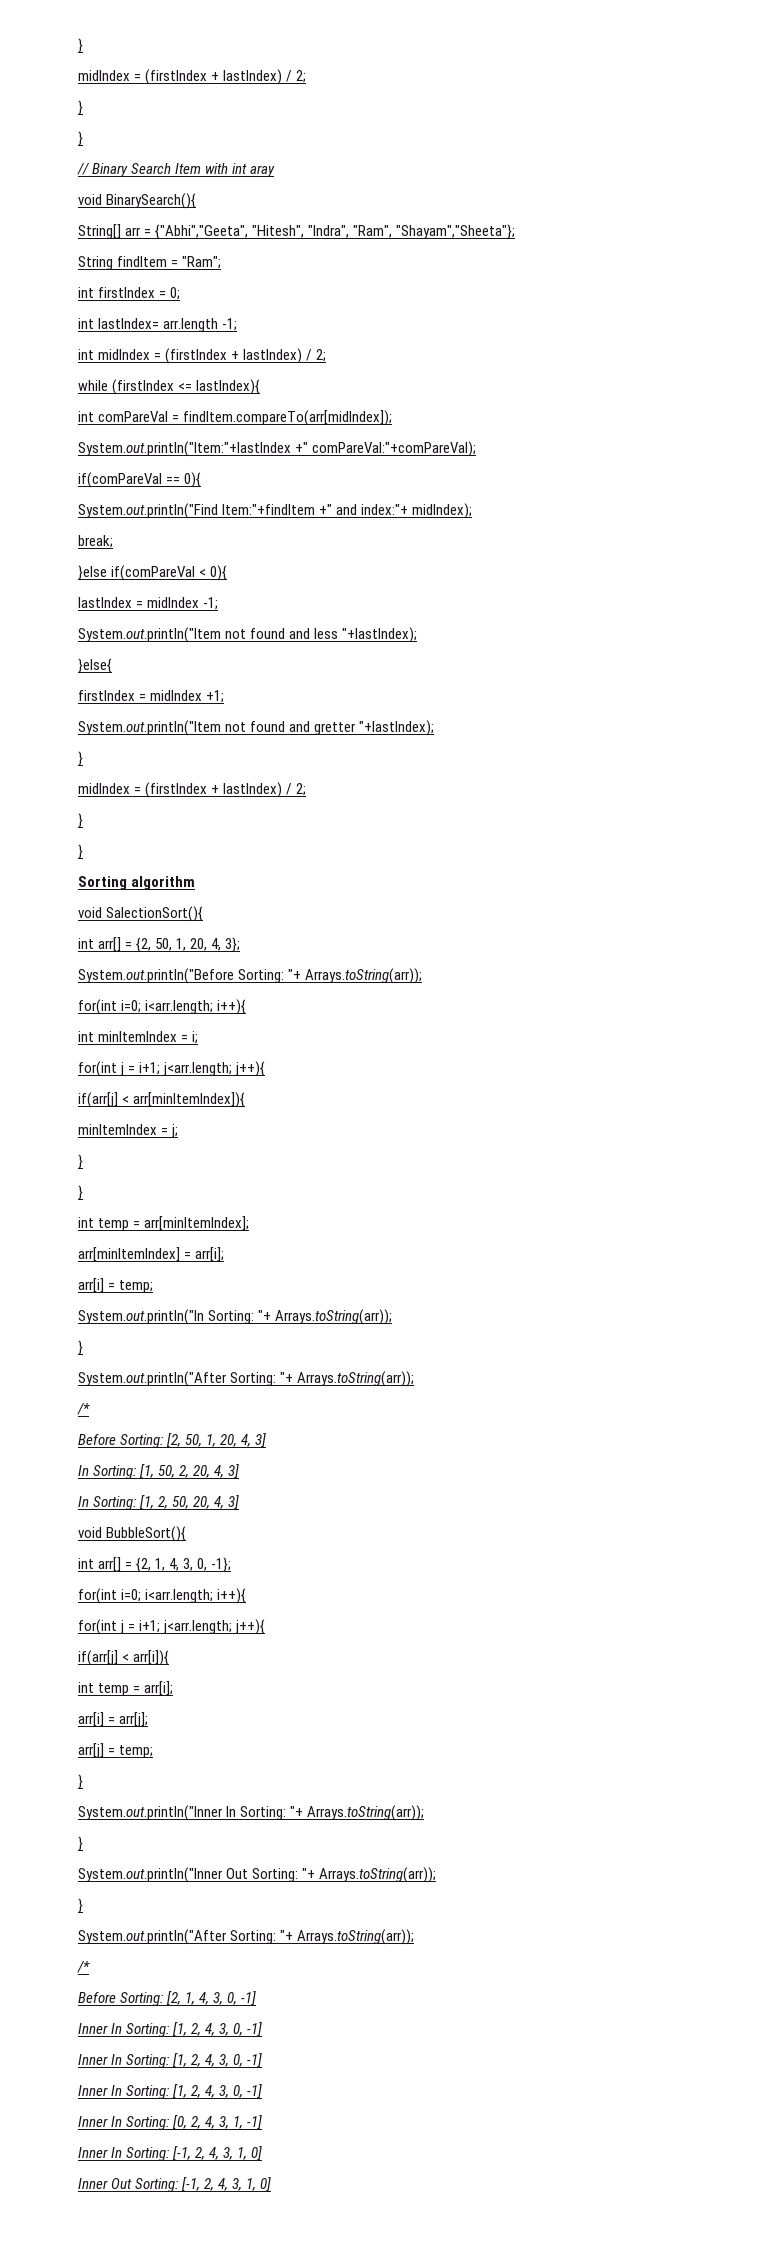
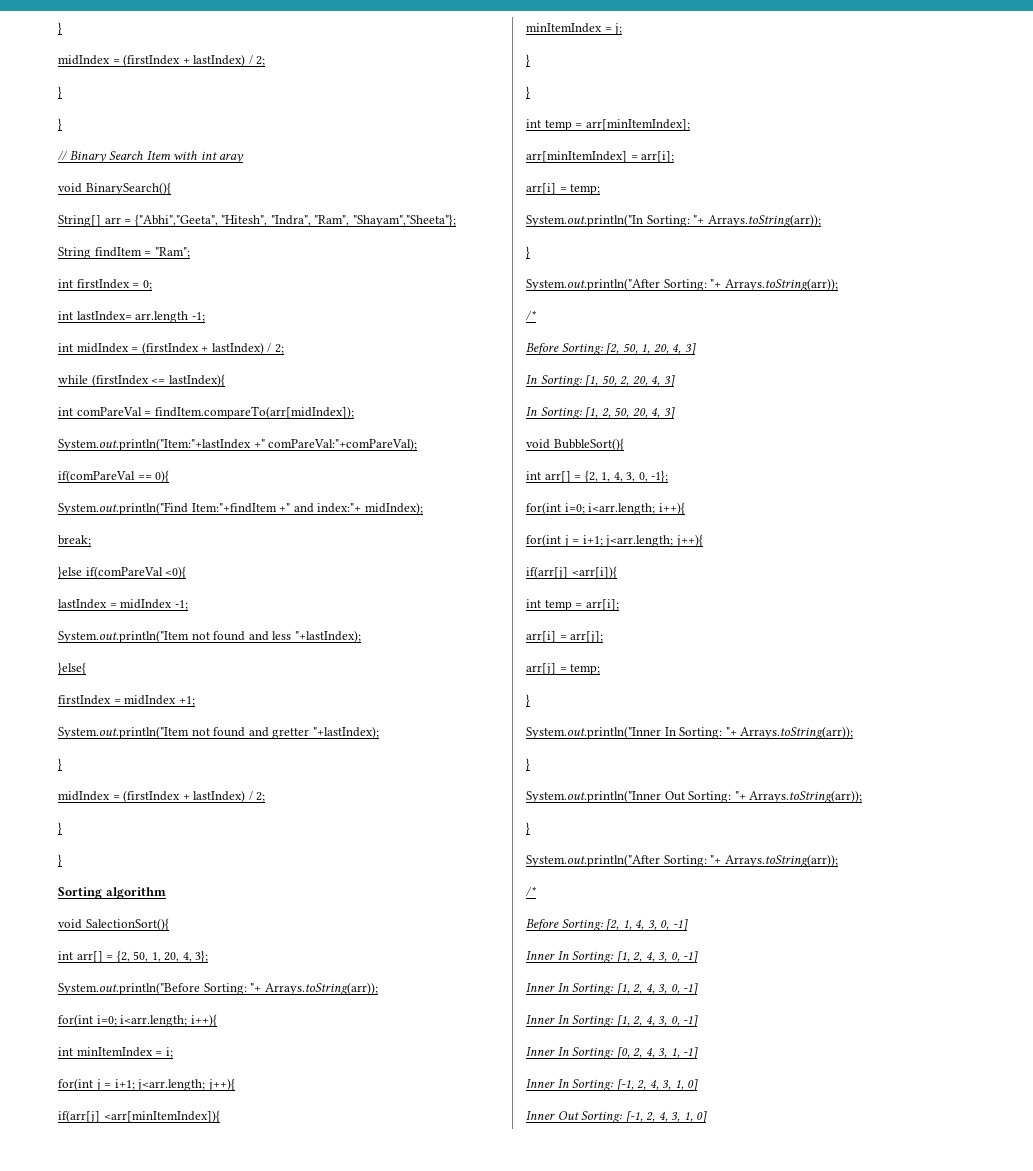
- }else if(comPareVal < 0){
+ }else if(comPareVal <0){
- if(arr[j] < arr[minItemIndex]){
+ if(arr[j] <arr[minItemIndex]){
- if(arr[j] < arr[i]){
+ if(arr[j] <arr[i]){

